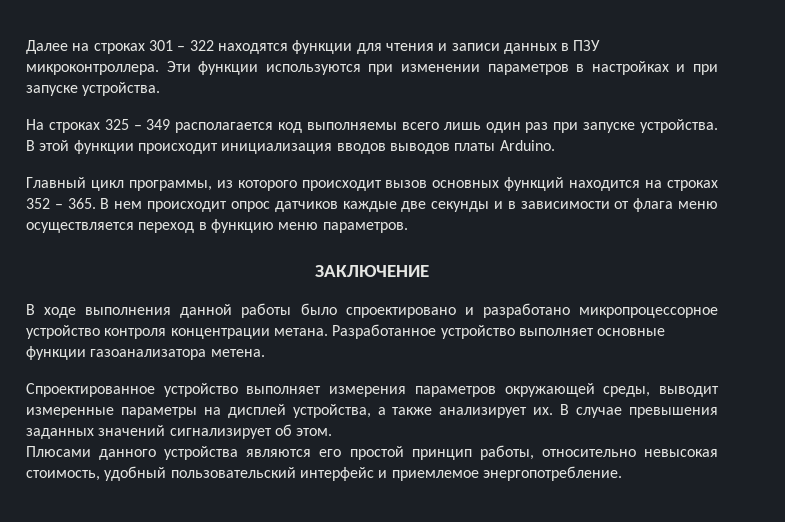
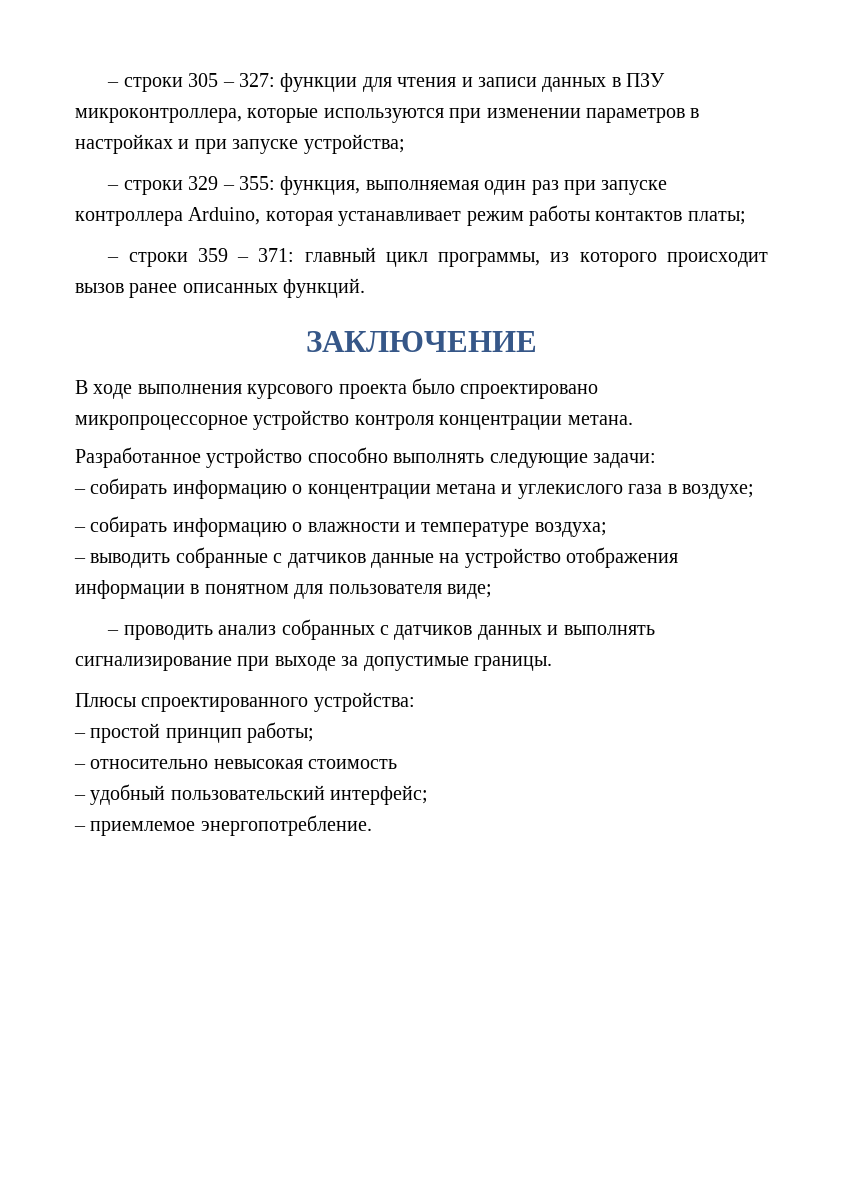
- Далее на строках 301 – 322 находятся функции для чтения и записи данных в ПЗУ микроконтроллера. Эти функции используются при изменении параметров в настройках и при запуске устройства.
- На строках 325 – 349 располагается код выполняемы всего лишь один раз при запуске устройства. В этой функции происходит инициализация вводов выводов платы Arduino.
- Главный цикл программы, из которого происходит вызов основных функций находится на строках 352 – 365. В нем происходит опрос датчиков каждые две секунды и в зависимости от флага меню осуществляется переход в функцию меню параметров.
+ – строки 305 – 327: функции для чтения и записи данных в ПЗУ микроконтроллера, которые используются при изменении параметров в настройках и при запуске устройства;
+ – строки 329 – 355: функция, выполняемая один раз при запуске контроллера Arduino, которая устанавливает режим работы контактов платы;
+ – строки 359 – 371: главный цикл программы, из которого происходит вызов ранее описанных функций.
  ЗАКЛЮЧЕНИЕ
- В ходе выполнения данной работы было спроектировано и разработано микропроцессорное устройство контроля концентрации метана. Разработанное устройство выполняет основные функции газоанализатора метена.
- Спроектированное устройство выполняет измерения параметров окружающей среды, выводит измеренные параметры на дисплей устройства, а также анализирует их. В случае превышения заданных значений сигнализирует об этом.
- Плюсами данного устройства являются его простой принцип работы, относительно невысокая стоимость, удобный пользовательский интерфейс и приемлемое энергопотребление.
+ В ходе выполнения курсового проекта было спроектировано микропроцессорное устройство контроля концентрации метана.
+ Разработанное устройство способно выполнять следующие задачи:
+ – собирать информацию о концентрации метана и углекислого газа в воздухе;
+ – собирать информацию о влажности и температуре воздуха;
+ – выводить собранные с датчиков данные на устройство отображения информации в понятном для пользователя виде;
+ – проводить анализ собранных с датчиков данных и выполнять сигнализирование при выходе за допустимые границы.
+ Плюсы спроектированного устройства:
+ – простой принцип работы;
+ – относительно невысокая стоимость
+ – удобный пользовательский интерфейc;
+ – приемлемое энергопотребление.

